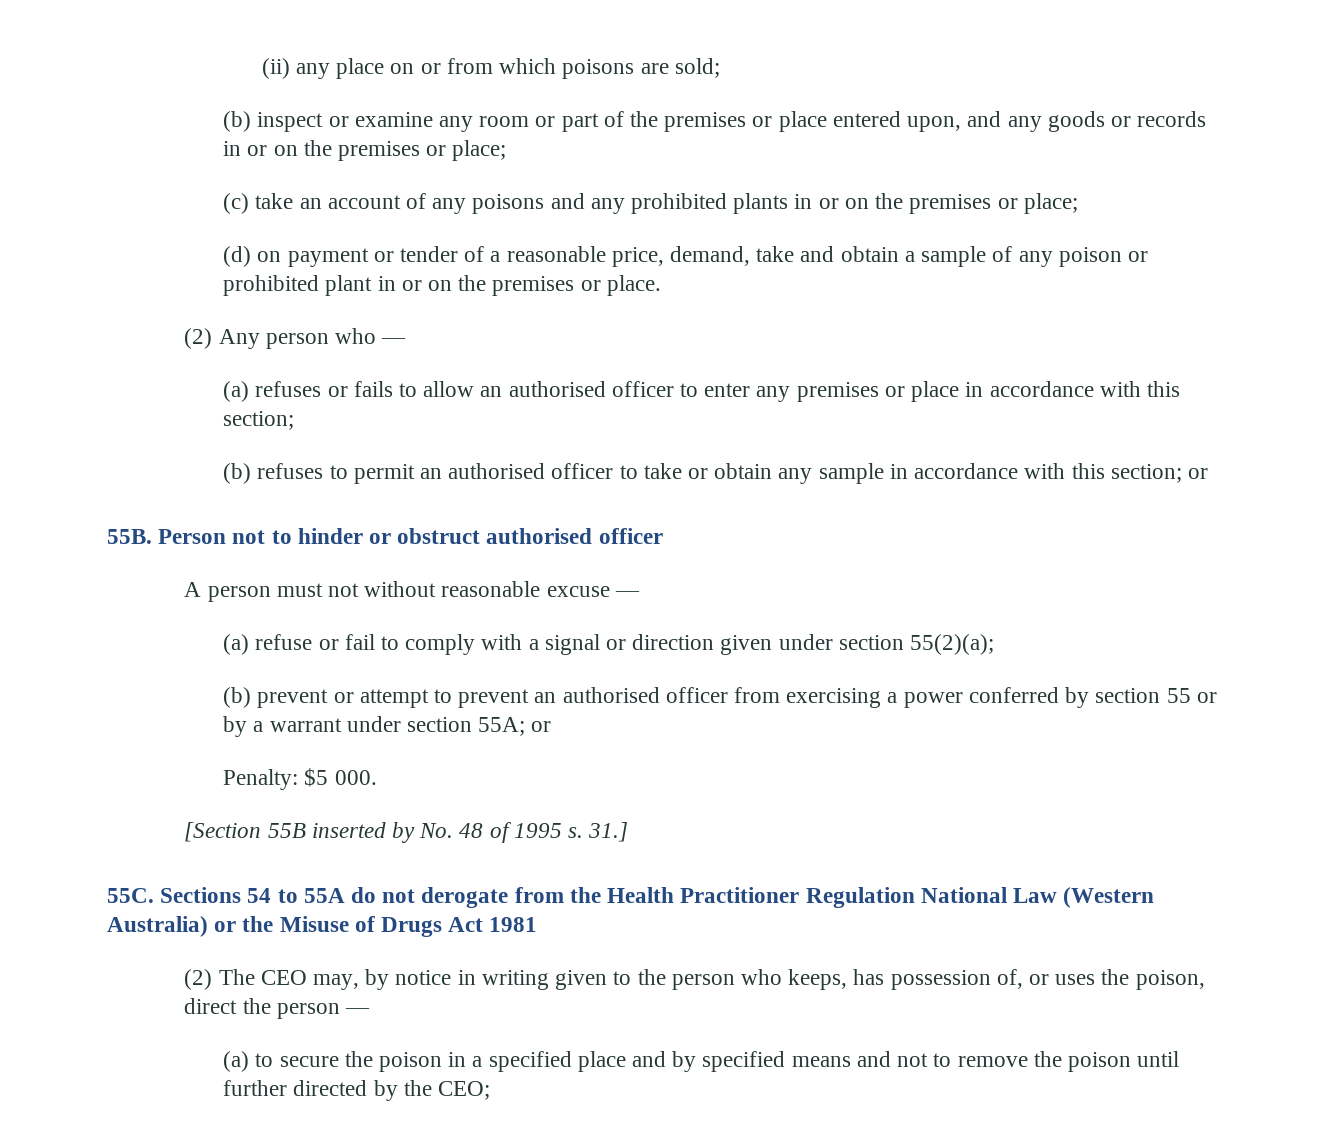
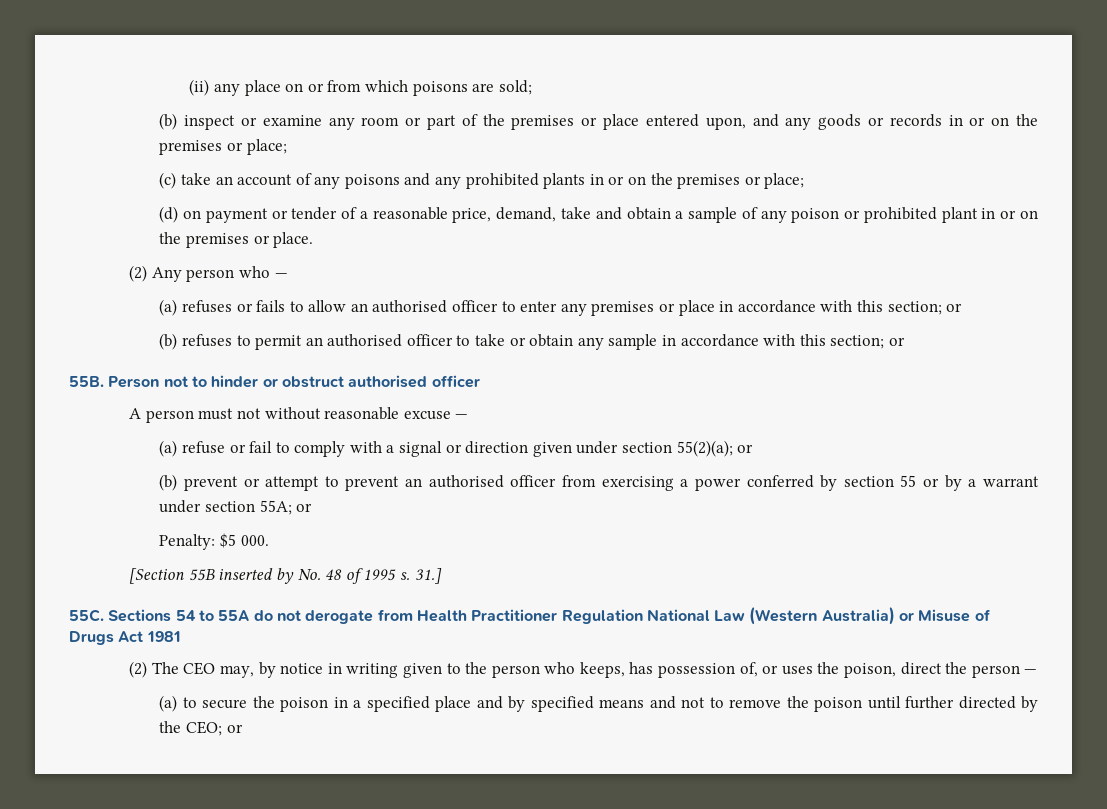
- (a) refuses or fails to allow an authorised officer to enter any premises or place in accordance with this section;
+ (a) refuses or fails to allow an authorised officer to enter any premises or place in accordance with this section; or
- (a) refuse or fail to comply with a signal or direction given under section 55(2)(a);
+ (a) refuse or fail to comply with a signal or direction given under section 55(2)(a); or
- Sections 54 to 55A do not derogate from the Health Practitioner Regulation National Law (Western Australia) or the Misuse of Drugs Act 1981
+ Sections 54 to 55A do not derogate from Health Practitioner Regulation National Law (Western Australia) or Misuse of Drugs Act 1981
- (a) to secure the poison in a specified place and by specified means and not to remove the poison until further directed by the CEO;
+ (a) to secure the poison in a specified place and by specified means and not to remove the poison until further directed by the CEO; or

